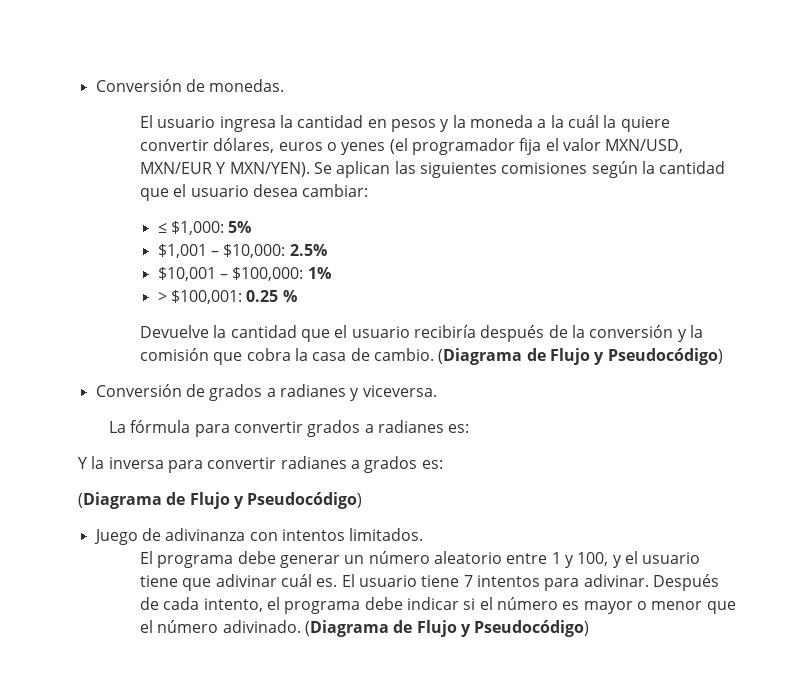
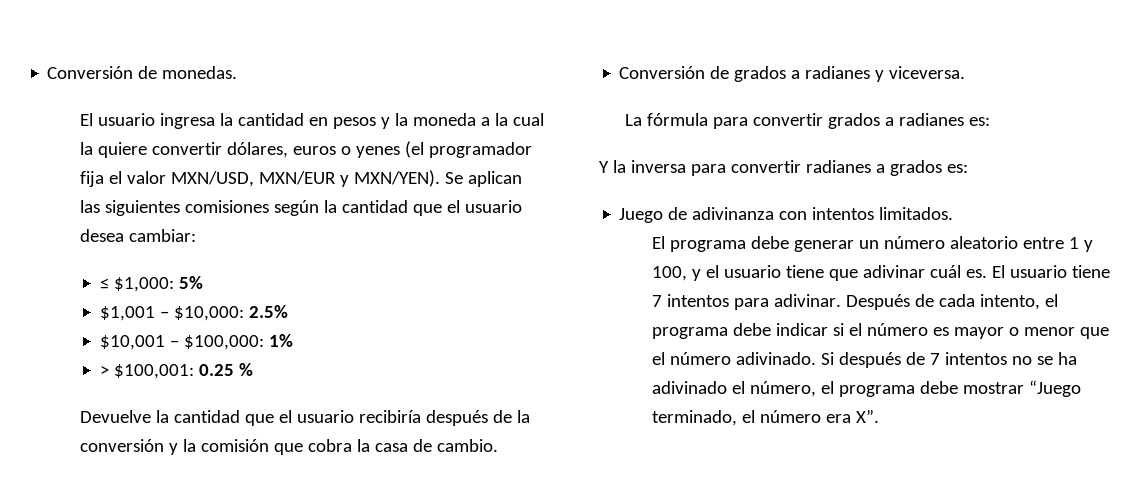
- El usuario ingresa la cantidad en pesos y la moneda a la cuál la quiere convertir dólares, euros o yenes (el programador fija el valor MXN/USD, MXN/EUR Y MXN/YEN).
+ El usuario ingresa la cantidad en pesos y la moneda a la cual la quiere convertir dólares, euros o yenes (el programador fija el valor MXN/USD, MXN/EUR y MXN/YEN).
- Devuelve la cantidad que el usuario recibiría después de la conversión y la comisión que cobra la casa de cambio. (Diagrama de Flujo y Pseudocódigo)
+ Devuelve la cantidad que el usuario recibiría después de la conversión y la comisión que cobra la casa de cambio.
  Y la inversa para convertir radianes a grados es:
- (Diagrama de Flujo y Pseudocódigo)
- Después de cada intento, el programa debe indicar si el número es mayor o menor que el número adivinado. (Diagrama de Flujo y Pseudocódigo)
+ Después de cada intento, el programa debe indicar si el número es mayor o menor que el número adivinado. Si después de 7 intentos no se ha adivinado el número, el programa debe mostrar “Juego terminado, el número era X”.

